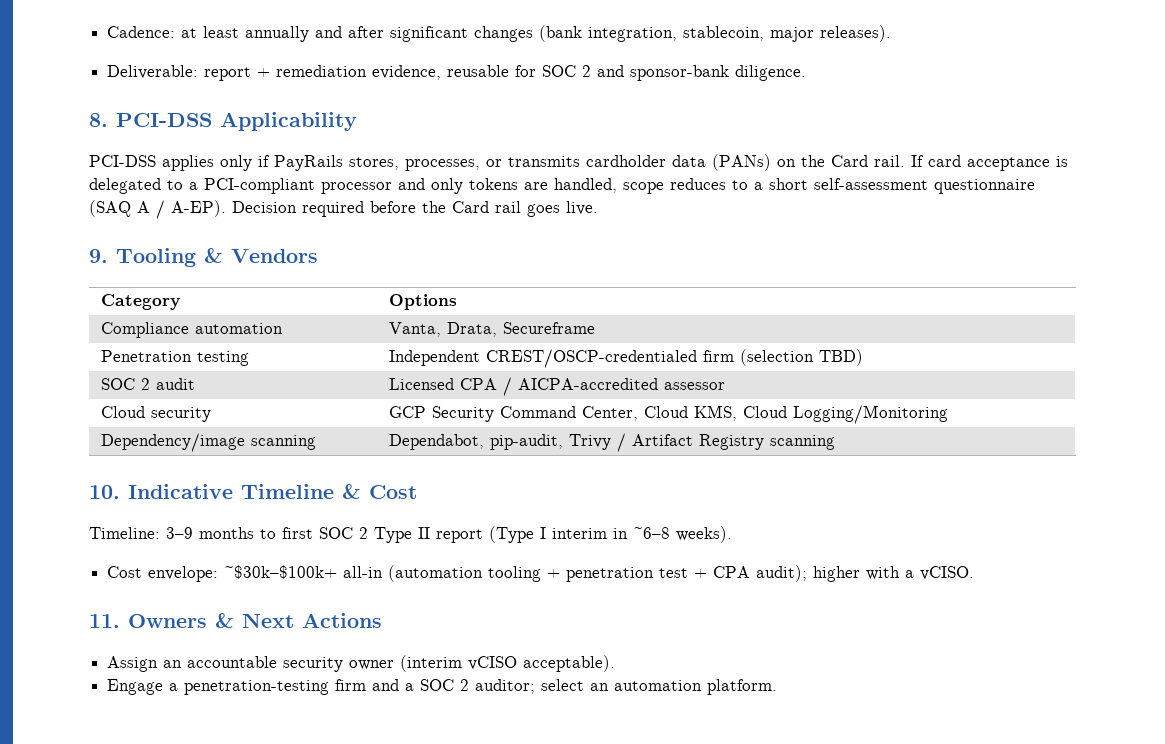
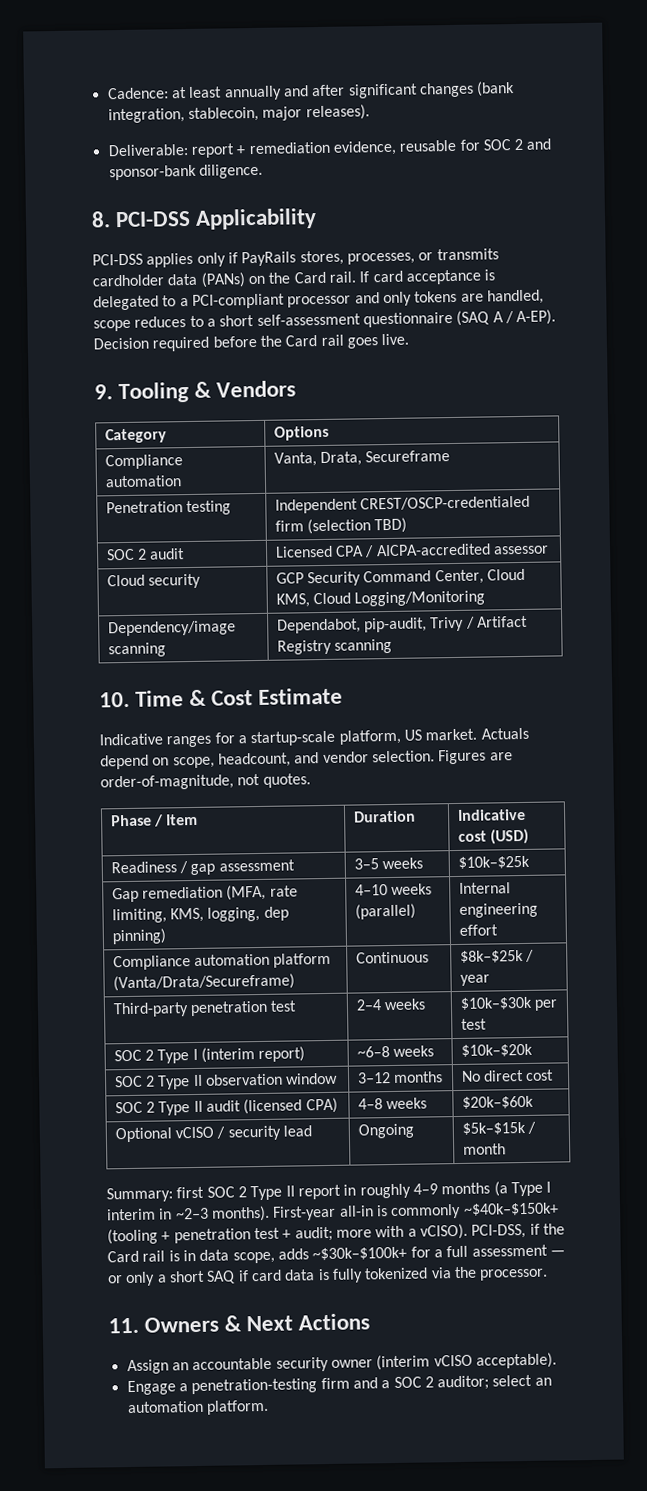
- 10. Indicative Timeline & Cost
- Timeline: 3–9 months to first SOC 2 Type II report (Type I interim in ~6–8 weeks).
- Cost envelope: ~$30k–$100k+ all-in (automation tooling + penetration test + CPA audit); higher with a vCISO.
+ 10. Time & Cost Estimate
+ Indicative ranges for a startup-scale platform, US market. Actuals depend on scope, headcount, and vendor selection. Figures are order-of-magnitude, not quotes.
+ Phase / Item | Duration | Indicative cost (USD)
+ Readiness / gap assessment | 3–5 weeks | $10k–$25k
+ Gap remediation (MFA, rate limiting, KMS, logging, dep pinning) | 4–10 weeks (parallel) | Internal engineering effort
+ Compliance automation platform (Vanta/Drata/Secureframe) | Continuous | $8k–$25k / year
+ Third-party penetration test | 2–4 weeks | $10k–$30k per test
+ SOC 2 Type I (interim report) | ~6–8 weeks | $10k–$20k
+ SOC 2 Type II observation window | 3–12 months | No direct cost
+ SOC 2 Type II audit (licensed CPA) | 4–8 weeks | $20k–$60k
+ Optional vCISO / security lead | Ongoing | $5k–$15k / month
+ Summary: first SOC 2 Type II report in roughly 4–9 months (a Type I interim in ~2–3 months). First-year all-in is commonly ~$40k–$150k+ (tooling + penetration test + audit; more with a vCISO). PCI-DSS, if the Card rail is in data scope, adds ~$30k–$100k+ for a full assessment — or only a short SAQ if card data is fully tokenized via the processor.

